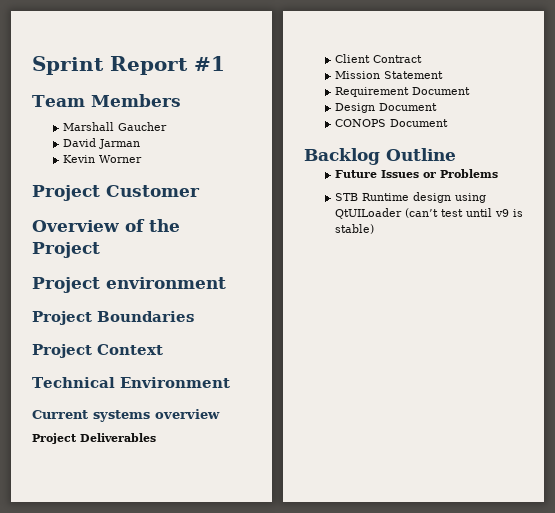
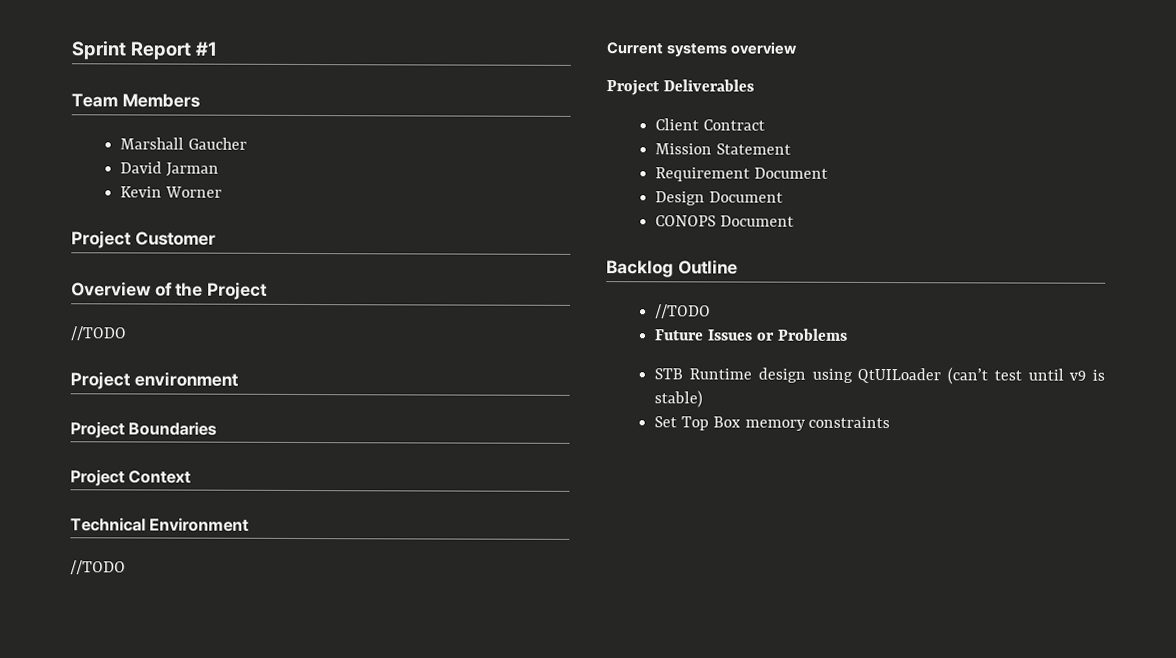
  Overview of the Project
+ //TODO
  Technical Environment
+ //TODO
  Backlog Outline
+ //TODO
+ Set Top Box memory constraints

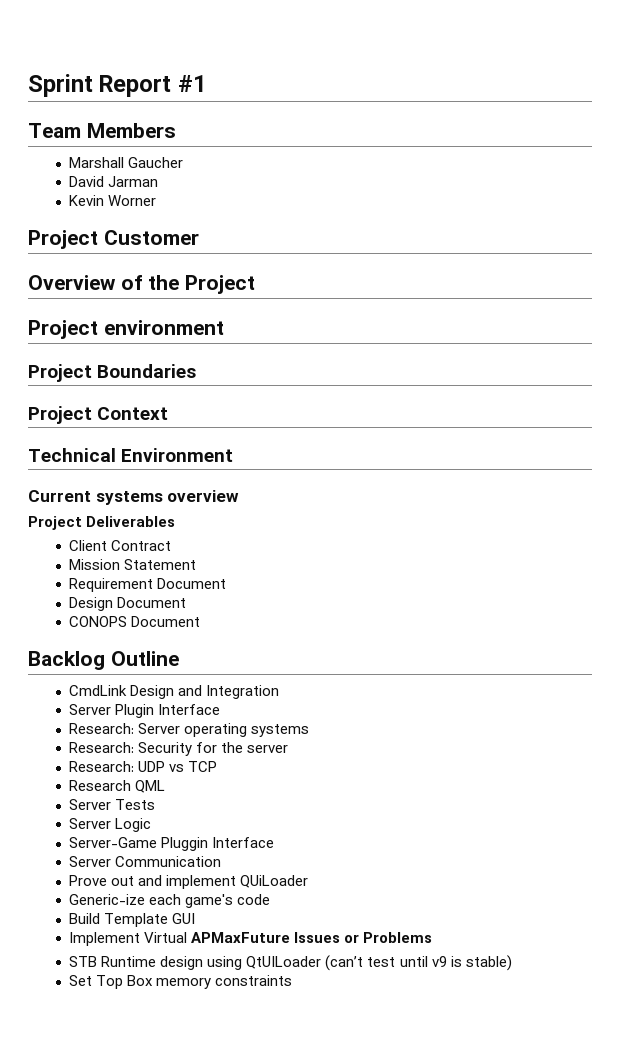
  Overview of the Project
- //TODO
  Technical Environment
- //TODO
  Backlog Outline
- //TODO
- Future Issues or Problems
+ CmdLink Design and Integration
+ Server Plugin Interface
+ Research: Server operating systems
+ Research: Security for the server
+ Research: UDP vs TCP
+ Research QML
+ Server Tests
+ Server Logic
+ Server-Game Pluggin Interface
+ Server Communication
+ Prove out and implement QUiLoader
+ Generic-ize each game's code
+ Build Template GUI
+ Implement Virtual APMaxFuture Issues or Problems

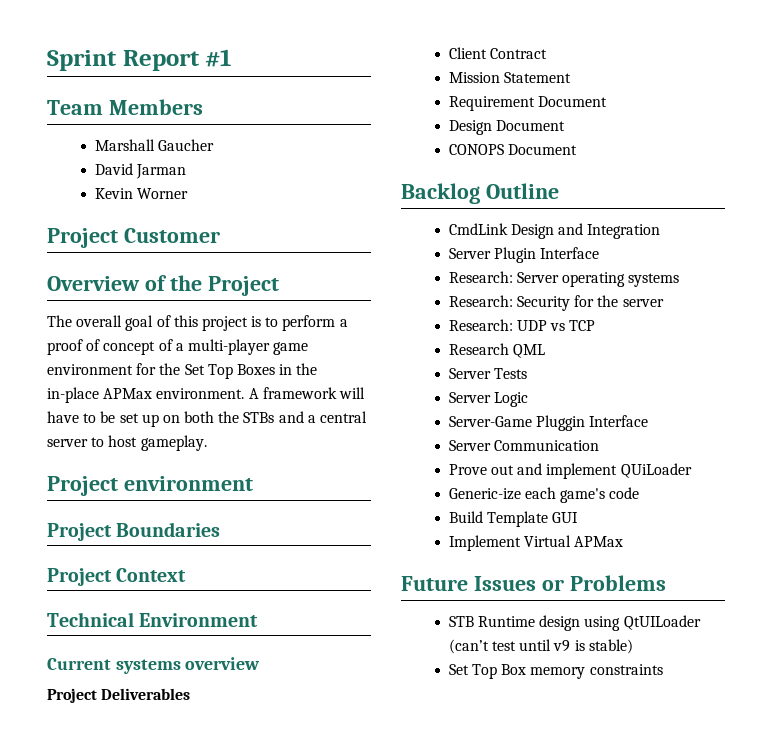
+ The overall goal of this project is to perform a proof of concept of a multi-player game environment for the Set Top Boxes in the in-place APMax environment. A framework will have to be set up on both the STBs and a central server to host gameplay.
- Implement Virtual APMaxFuture Issues or Problems
+ Implement Virtual APMax
+ Future Issues or Problems

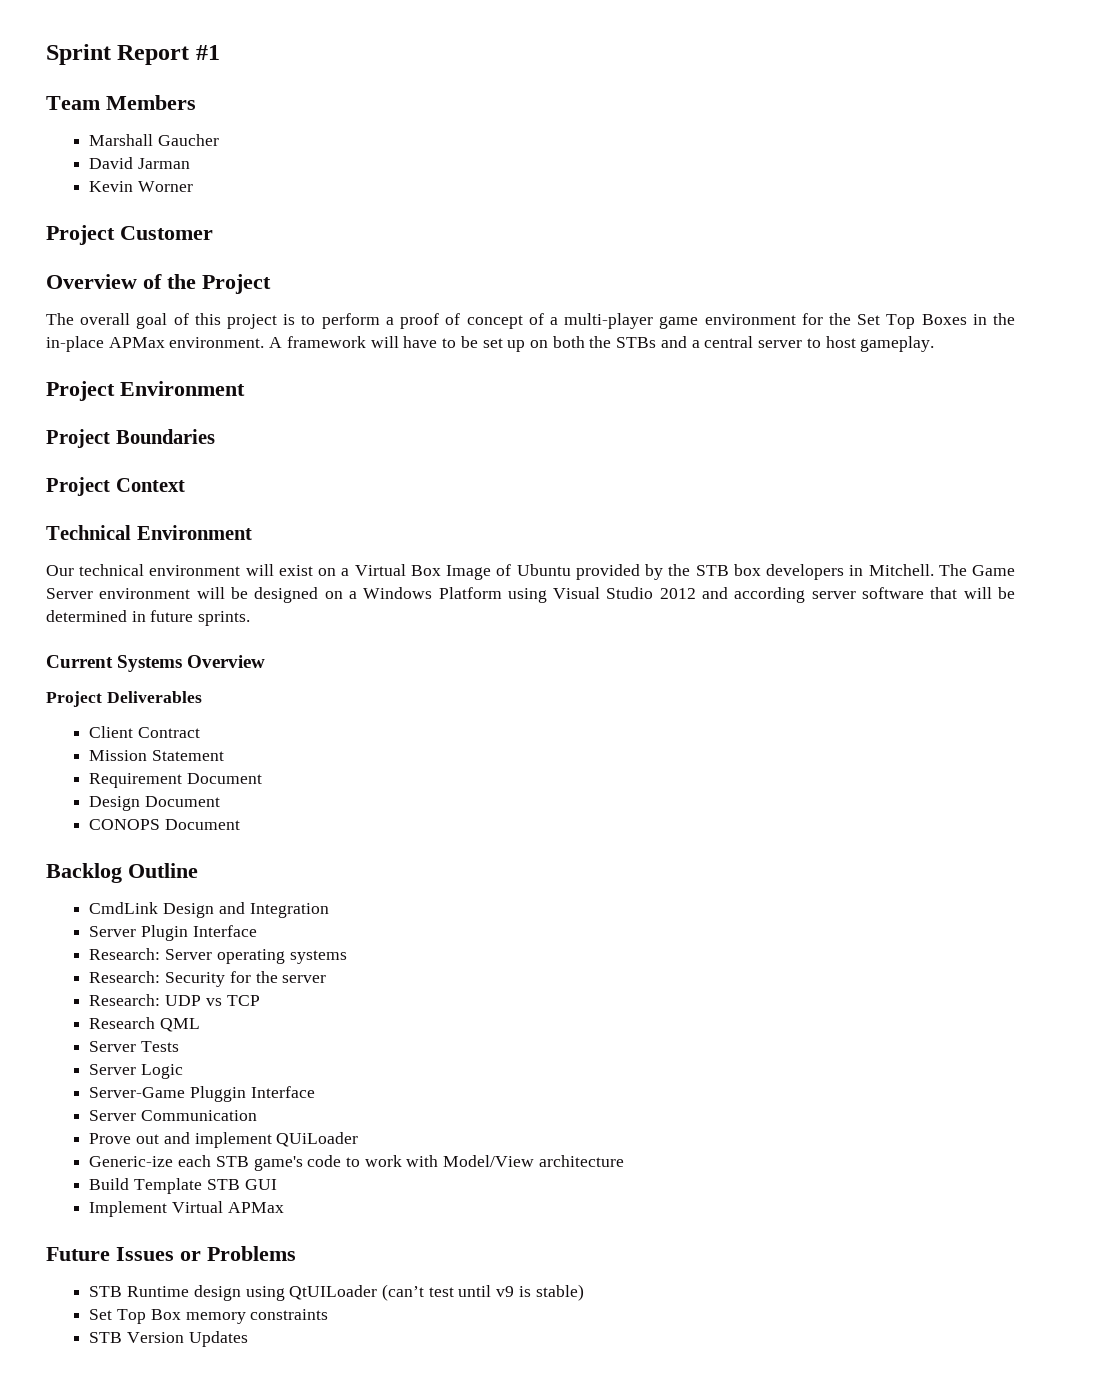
- Project environment
+ Project Environment
+ Our technical environment will exist on a Virtual Box Image of Ubuntu provided by the STB box developers in Mitchell. The Game Server environment will be designed on a Windows Platform using Visual Studio 2012 and according server software that will be determined in future sprints.
- Current systems overview
+ Current Systems Overview
- Generic-ize each game's code
+ Generic-ize each STB game's code to work with Model/View architecture
- Build Template GUI
+ Build Template STB GUI
+ STB Version Updates

